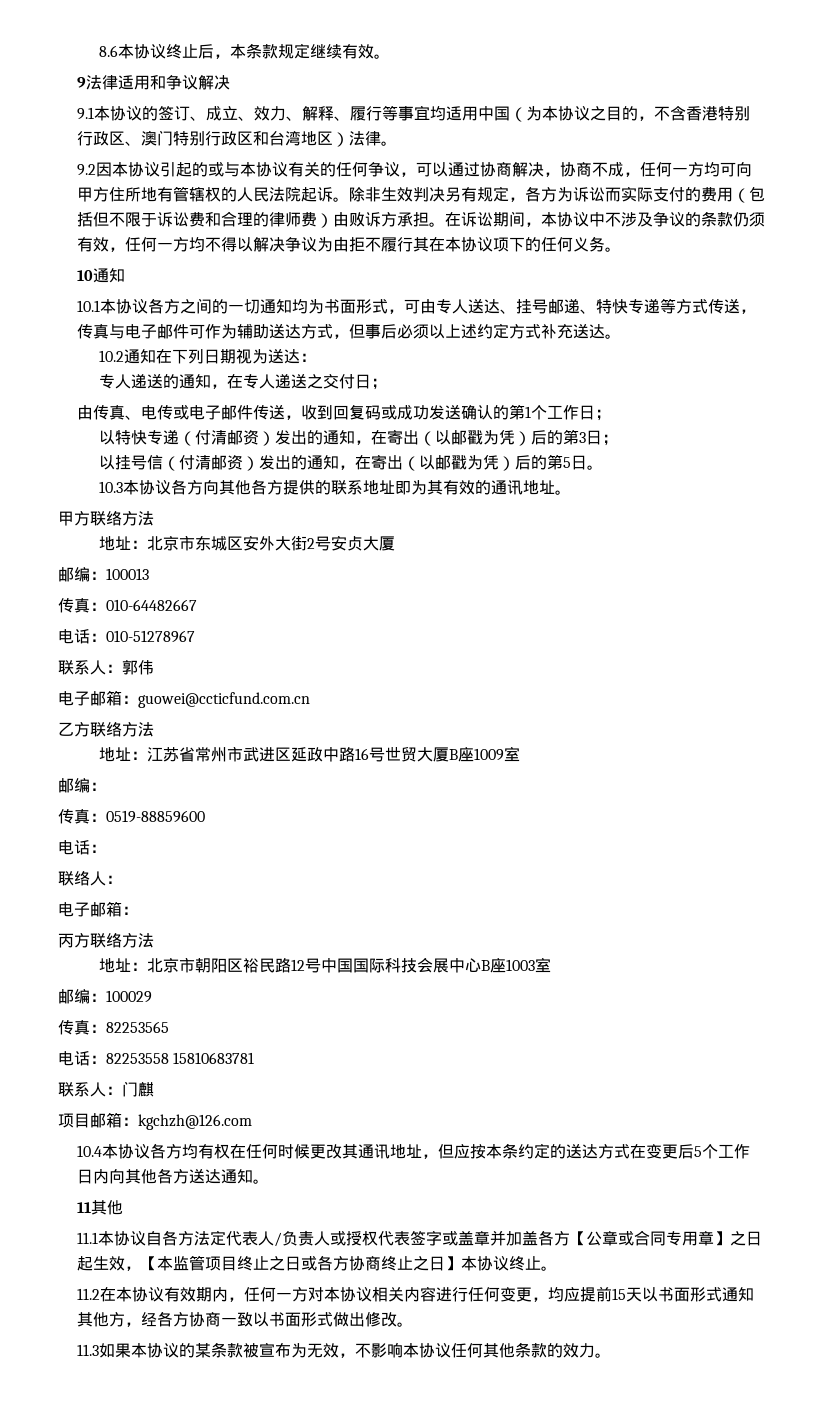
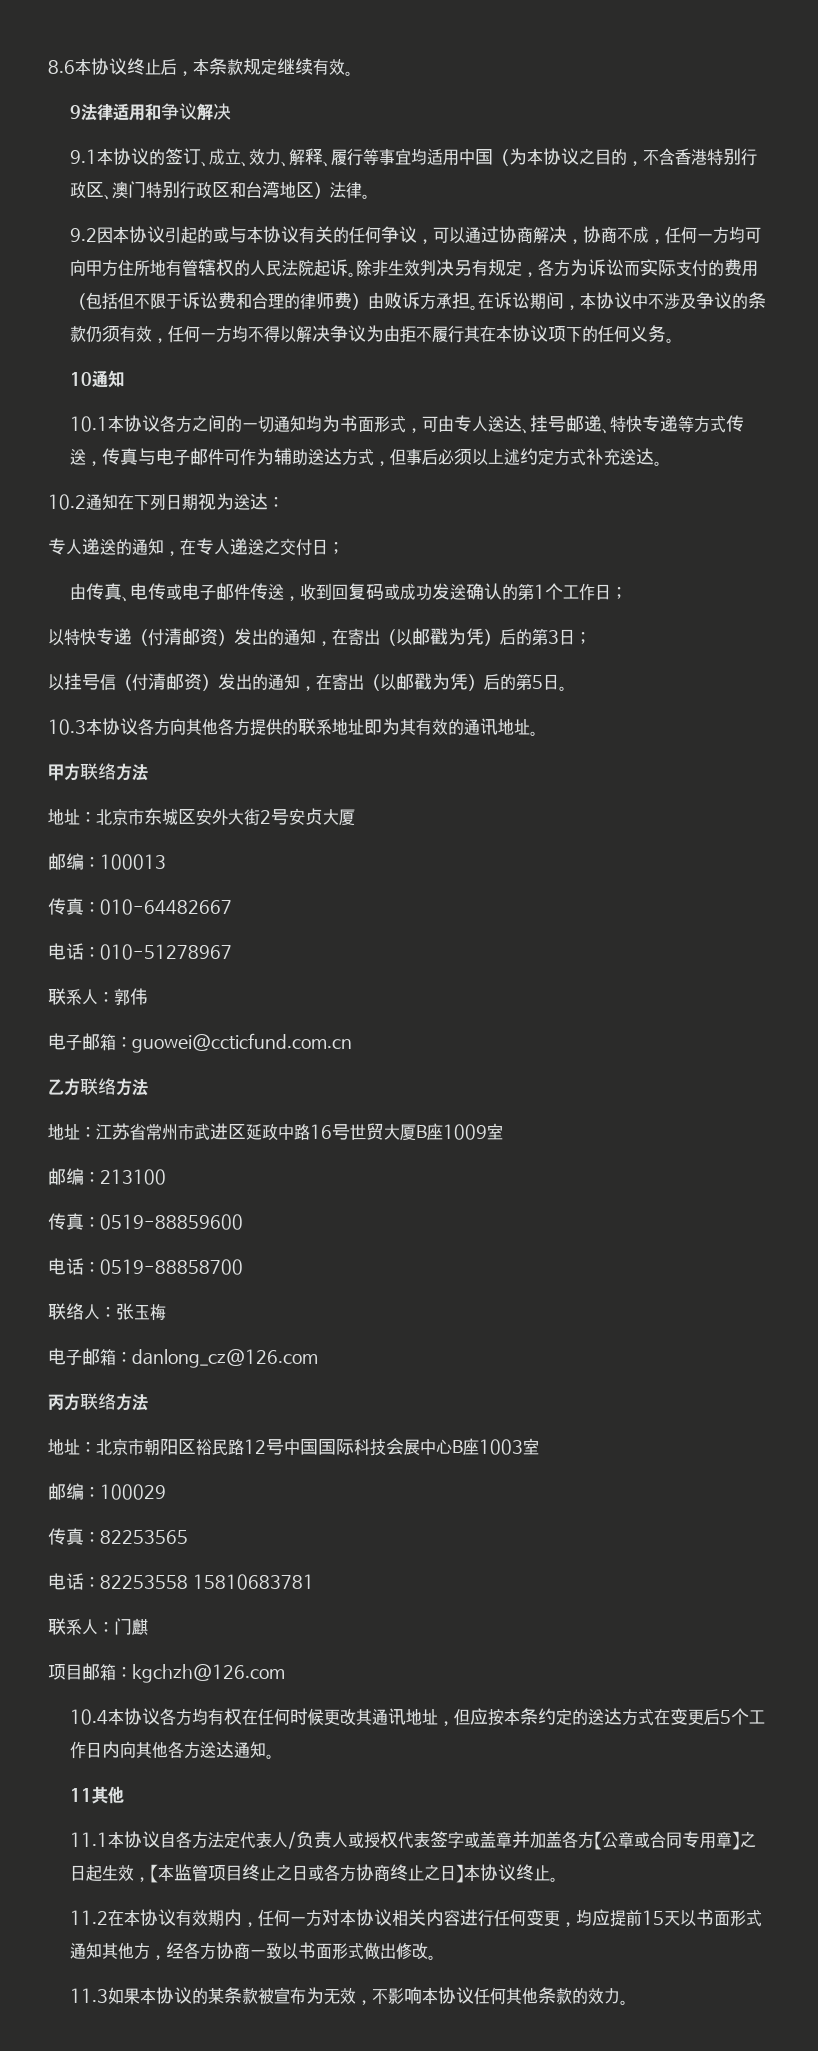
  地址：江苏省常州市武进区延政中路16号世贸大厦B座1009室
- 邮编：
+ 邮编：213100
  传真：0519-88859600
- 电话：
+ 电话：0519-88858700
- 联络人：
- 电子邮箱：
+ 联络人：张玉梅
+ 电子邮箱：danlong_cz@126.com

